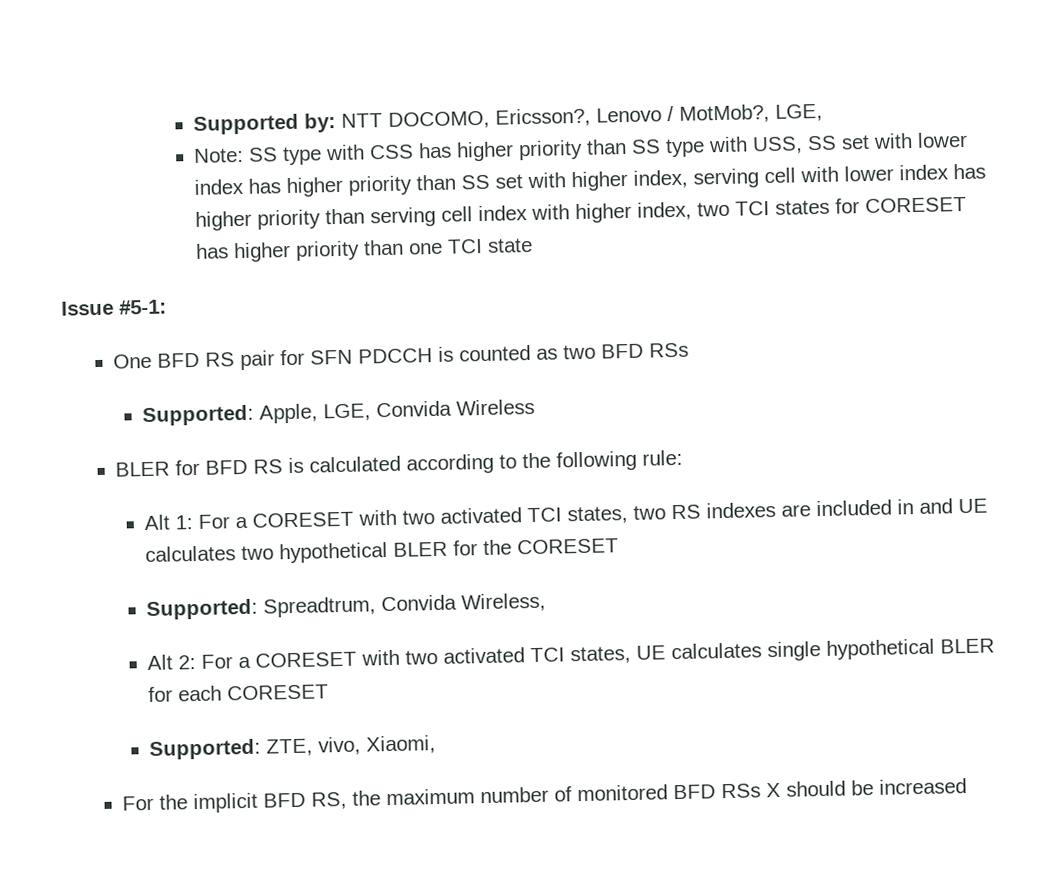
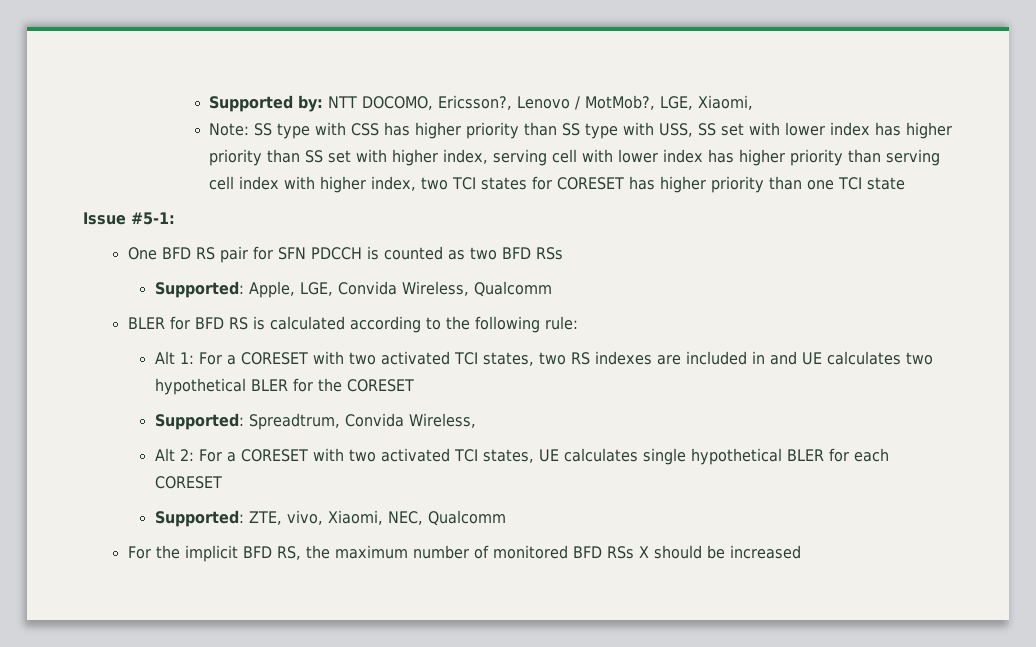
- Supported by: NTT DOCOMO, Ericsson?, Lenovo / MotMob?, LGE,
+ Supported by: NTT DOCOMO, Ericsson?, Lenovo / MotMob?, LGE, Xiaomi,
- Supported: Apple, LGE, Convida Wireless
+ Supported: Apple, LGE, Convida Wireless, Qualcomm
- Supported: ZTE, vivo, Xiaomi,
+ Supported: ZTE, vivo, Xiaomi, NEC, Qualcomm

